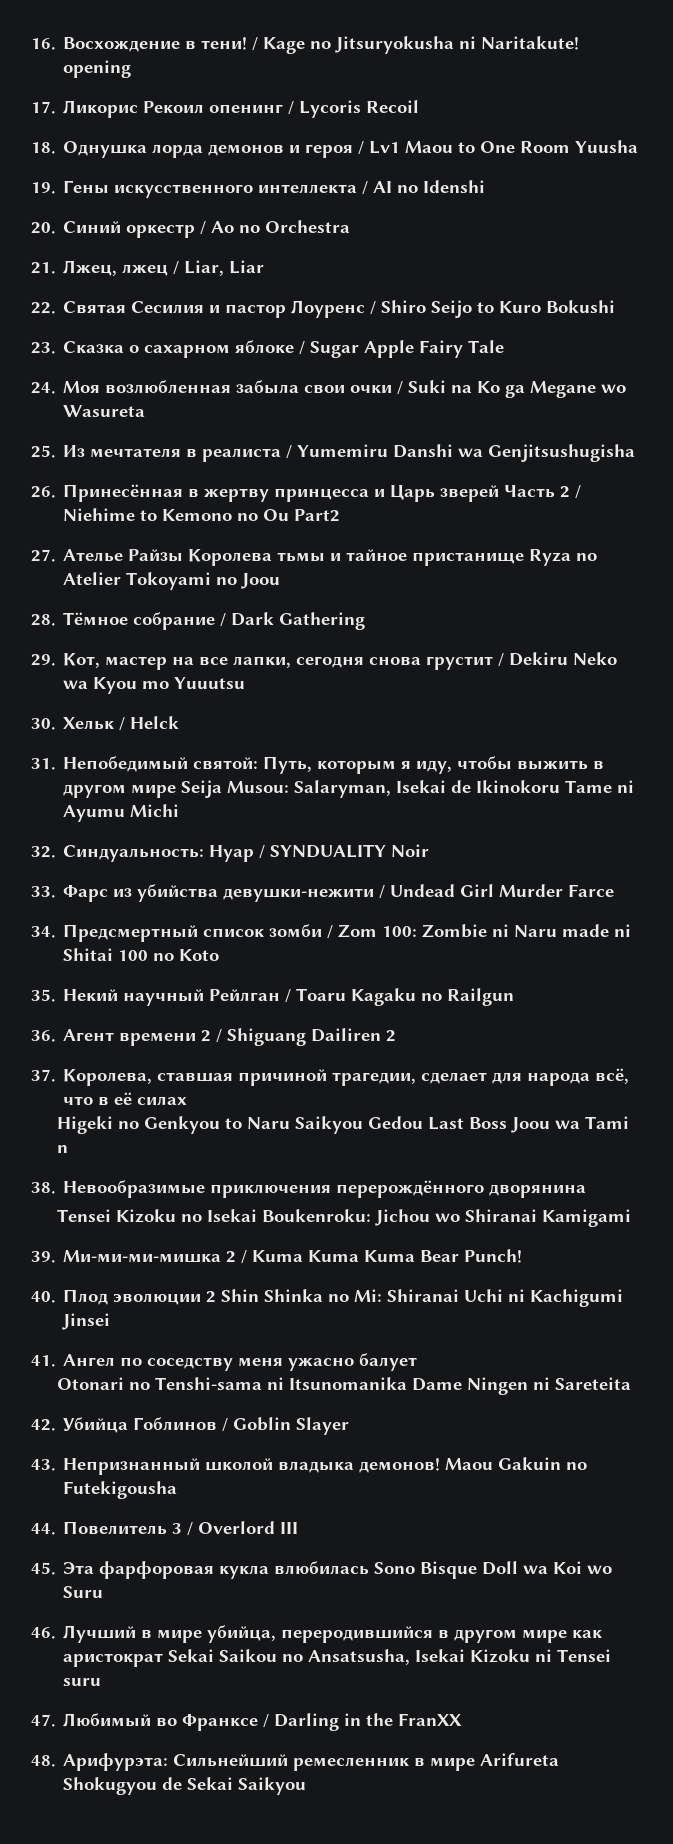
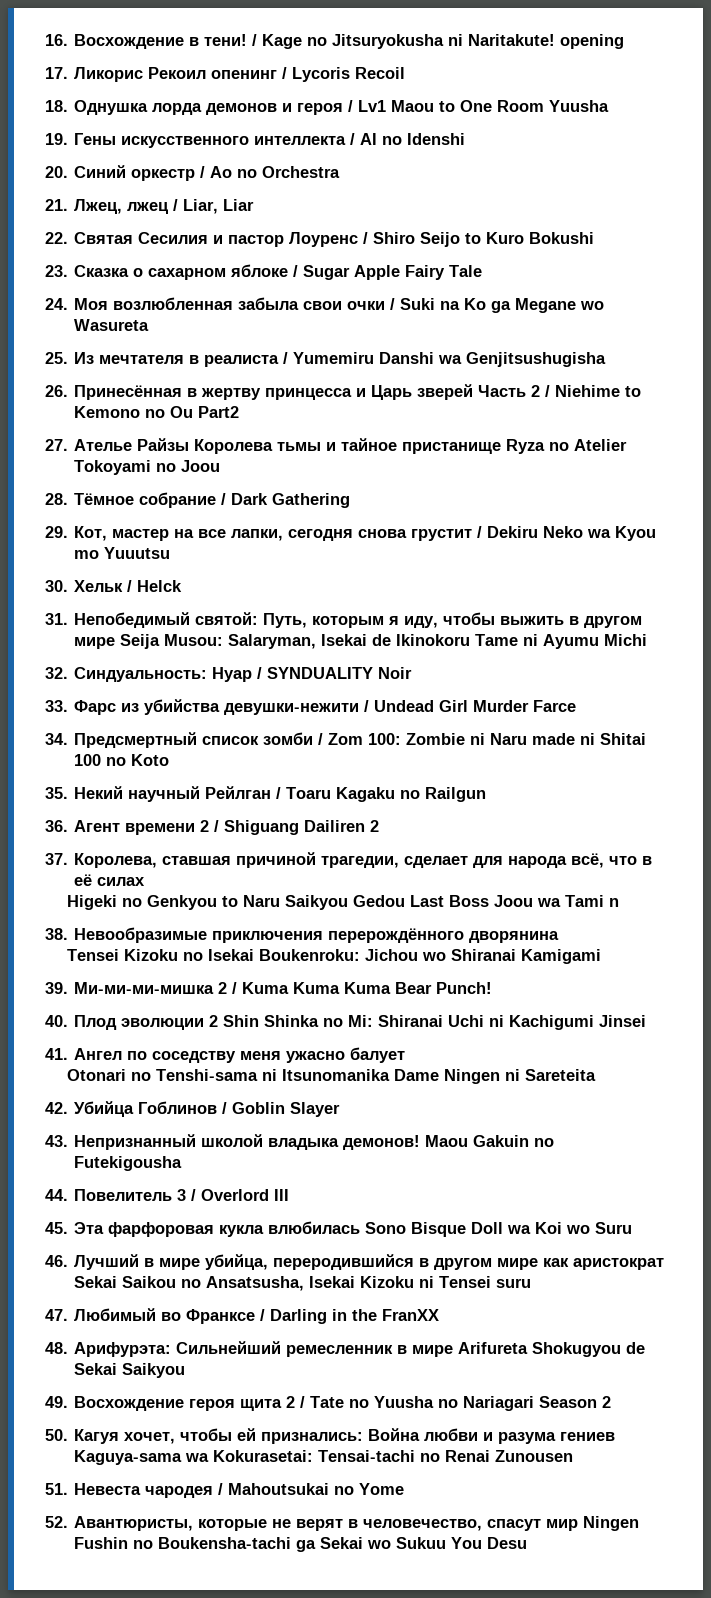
+ 49. Восхождение героя щита 2 / Tate no Yuusha no Nariagari Season 2
+ 50. Кагуя хочет, чтобы ей признались: Война любви и разума гениев Kaguya-sama wa Kokurasetai: Tensai-tachi no Renai Zunousen
+ 51. Невеста чародея / Mahoutsukai no Yome
+ 52. Авантюристы, которые не верят в человечество, спасут мир Ningen Fushin no Boukensha-tachi ga Sekai wo Sukuu You Desu

